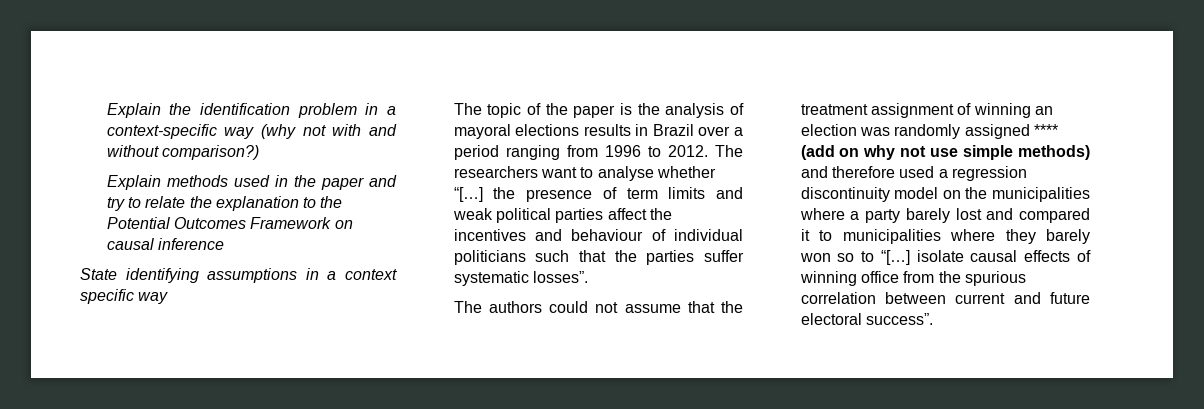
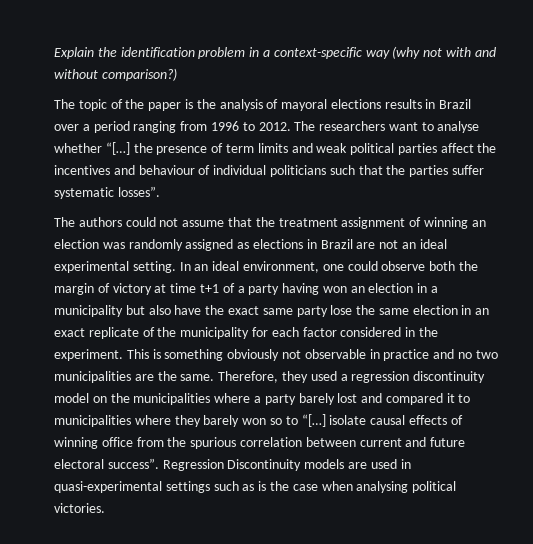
- Explain methods used in the paper and try to relate the explanation to the Potential Outcomes Framework on causal inference
- State identifying assumptions in a context specific way
- The authors could not assume that the treatment assignment of winning an election was randomly assigned **** (add on why not use simple methods) and therefore used a regression discontinuity model on the municipalities where a party barely lost and compared it to municipalities where they barely won so to “[…] isolate causal effects of winning office from the spurious correlation between current and future electoral success”.
+ The authors could not assume that the treatment assignment of winning an election was randomly assigned as elections in Brazil are not an ideal experimental setting. In an ideal environment, one could observe both the margin of victory at time t+1 of a party having won an election in a municipality but also have the exact same party lose the same election in an exact replicate of the municipality for each factor considered in the experiment. This is something obviously not observable in practice and no two municipalities are the same. Therefore, they used a regression discontinuity model on the municipalities where a party barely lost and compared it to municipalities where they barely won so to “[…] isolate causal effects of winning office from the spurious correlation between current and future electoral success”.
+ Regression Discontinuity models are used in quasi-experimental settings such as is the case when analysing political victories.

